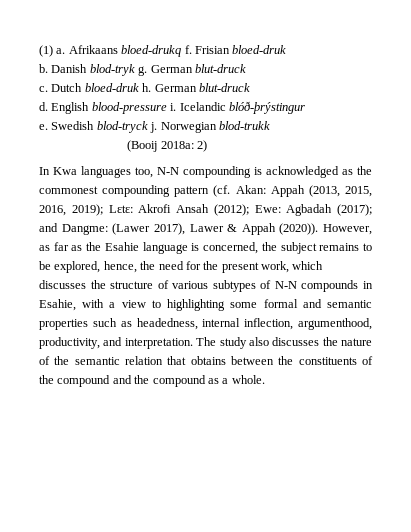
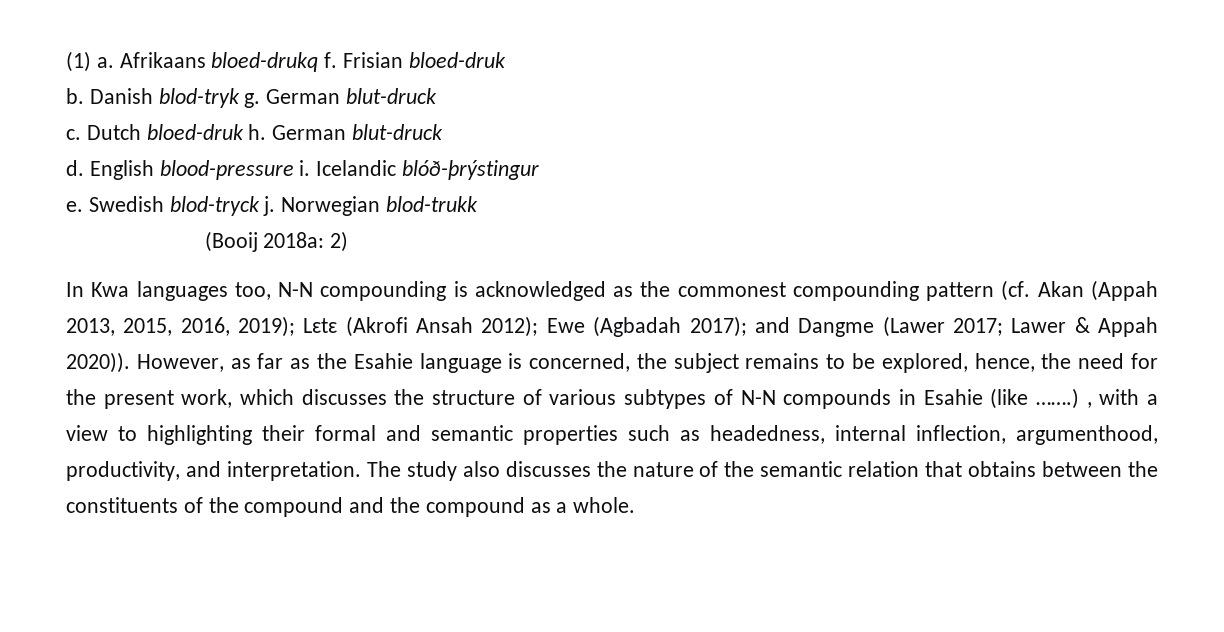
- In Kwa languages too, N-N compounding is acknowledged as the commonest compounding pattern (cf. Akan: Appah (2013, 2015, 2016, 2019); Lɛtɛ: Akrofi Ansah (2012); Ewe: Agbadah (2017); and Dangme: (Lawer 2017), Lawer & Appah (2020)).
+ In Kwa languages too, N-N compounding is acknowledged as the commonest compounding pattern (cf. Akan (Appah 2013, 2015, 2016, 2019); Lɛtɛ (Akrofi Ansah 2012); Ewe (Agbadah 2017); and Dangme (Lawer 2017; Lawer & Appah 2020)).
- However, as far as the Esahie language is concerned, the subject remains to be explored, hence, the need for the present work, which discusses the structure of various subtypes of N-N compounds in Esahie, with a view to highlighting some formal and semantic properties such as headedness, internal inflection, argumenthood, productivity, and interpretation.
+ However, as far as the Esahie language is concerned, the subject remains to be explored, hence, the need for the present work, which discusses the structure of various subtypes of N-N compounds in Esahie (like …….) , with a view to highlighting their formal and semantic properties such as headedness, internal inflection, argumenthood, productivity, and interpretation.

